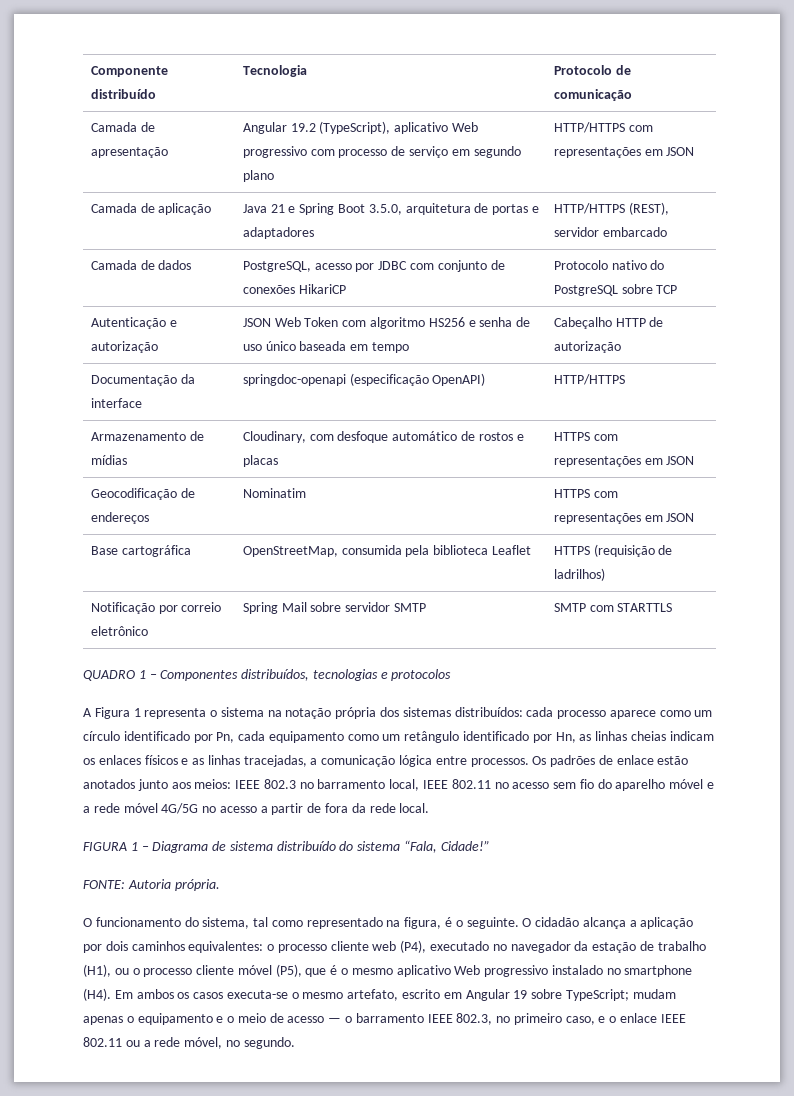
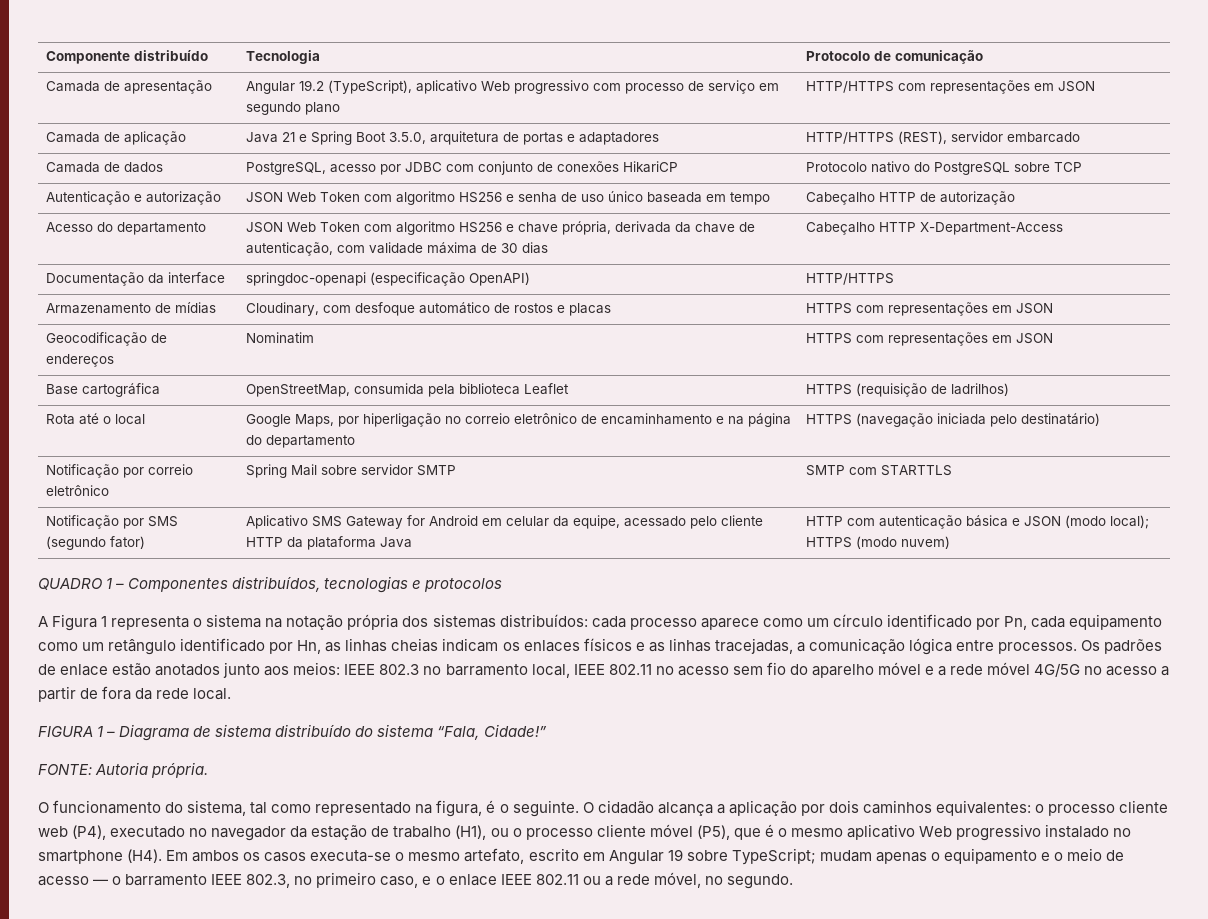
+ Acesso do departamento | JSON Web Token com algoritmo HS256 e chave própria, derivada da chave de autenticação, com validade máxima de 30 dias | Cabeçalho HTTP X-Department-Access
+ Rota até o local | Google Maps, por hiperligação no correio eletrônico de encaminhamento e na página do departamento | HTTPS (navegação iniciada pelo destinatário)
+ Notificação por SMS (segundo fator) | Aplicativo SMS Gateway for Android em celular da equipe, acessado pelo cliente HTTP da plataforma Java | HTTP com autenticação básica e JSON (modo local); HTTPS (modo nuvem)

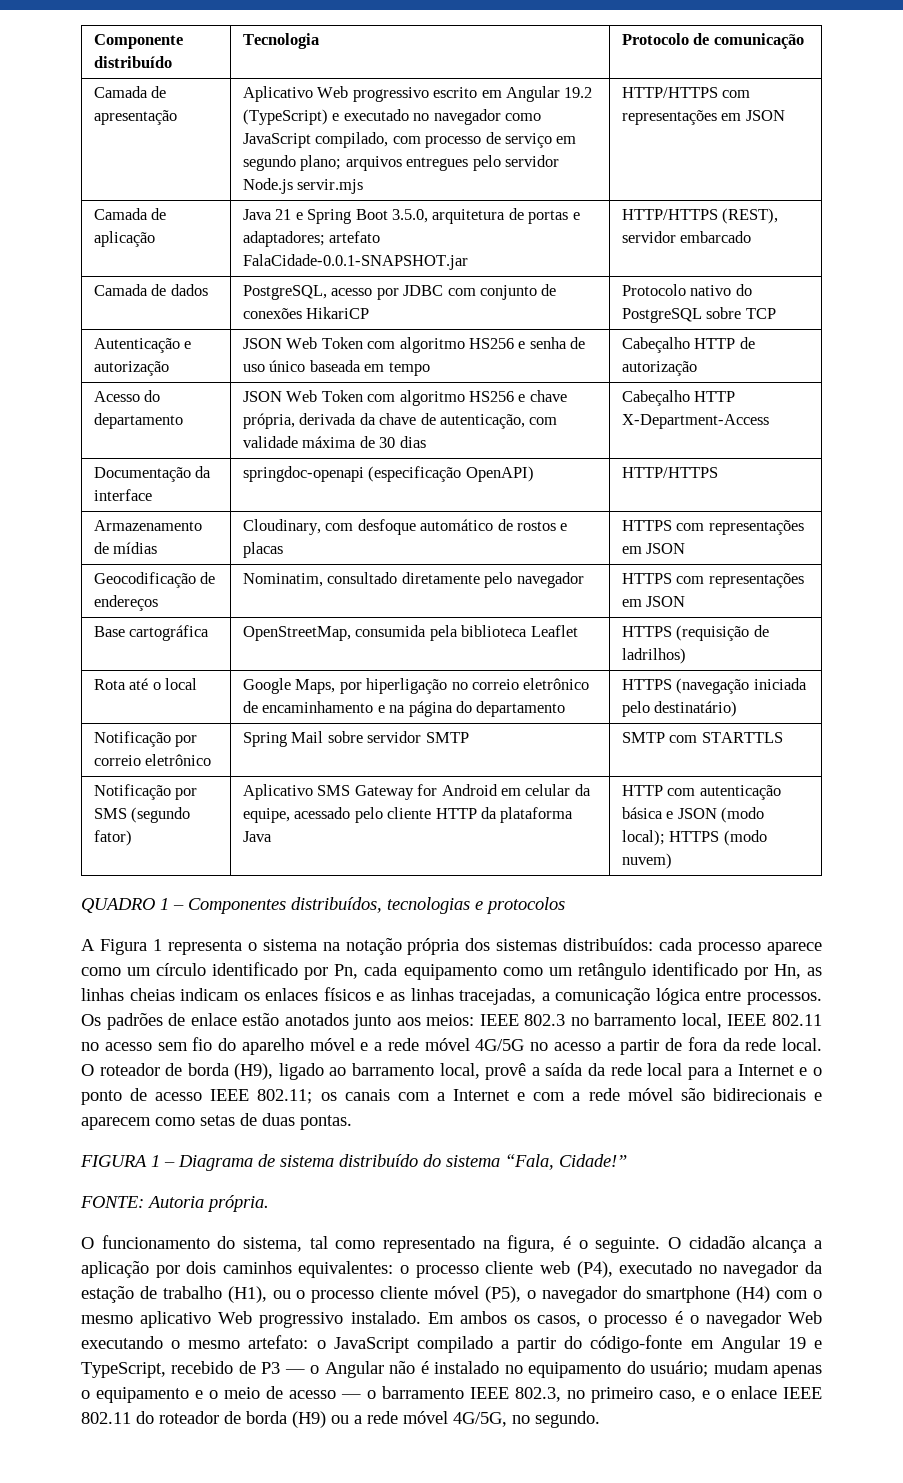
- Camada de apresentação | Angular 19.2 (TypeScript), aplicativo Web progressivo com processo de serviço em segundo plano | HTTP/HTTPS com representações em JSON
+ Camada de apresentação | Aplicativo Web progressivo escrito em Angular 19.2 (TypeScript) e executado no navegador como JavaScript compilado, com processo de serviço em segundo plano; arquivos entregues pelo servidor Node.js servir.mjs | HTTP/HTTPS com representações em JSON
- Camada de aplicação | Java 21 e Spring Boot 3.5.0, arquitetura de portas e adaptadores | HTTP/HTTPS (REST), servidor embarcado
+ Camada de aplicação | Java 21 e Spring Boot 3.5.0, arquitetura de portas e adaptadores; artefato FalaCidade-0.0.1-SNAPSHOT.jar | HTTP/HTTPS (REST), servidor embarcado
- Geocodificação de endereços | Nominatim | HTTPS com representações em JSON
+ Geocodificação de endereços | Nominatim, consultado diretamente pelo navegador | HTTPS com representações em JSON
+ O roteador de borda (H9), ligado ao barramento local, provê a saída da rede local para a Internet e o ponto de acesso IEEE 802.11; os canais com a Internet e com a rede móvel são bidirecionais e aparecem como setas de duas pontas.
- O cidadão alcança a aplicação por dois caminhos equivalentes: o processo cliente web (P4), executado no navegador da estação de trabalho (H1), ou o processo cliente móvel (P5), que é o mesmo aplicativo Web progressivo instalado no smartphone (H4). Em ambos os casos executa-se o mesmo artefato, escrito em Angular 19 sobre TypeScript; mudam apenas o equipamento e o meio de acesso — o barramento IEEE 802.3, no primeiro caso, e o enlace IEEE 802.11 ou a rede móvel, no segundo.
+ O cidadão alcança a aplicação por dois caminhos equivalentes: o processo cliente web (P4), executado no navegador da estação de trabalho (H1), ou o processo cliente móvel (P5), o navegador do smartphone (H4) com o mesmo aplicativo Web progressivo instalado. Em ambos os casos, o processo é o navegador Web executando o mesmo artefato: o JavaScript compilado a partir do código-fonte em Angular 19 e TypeScript, recebido de P3 — o Angular não é instalado no equipamento do usuário; mudam apenas o equipamento e o meio de acesso — o barramento IEEE 802.3, no primeiro caso, e o enlace IEEE 802.11 do roteador de borda (H9) ou a rede móvel 4G/5G, no segundo.

